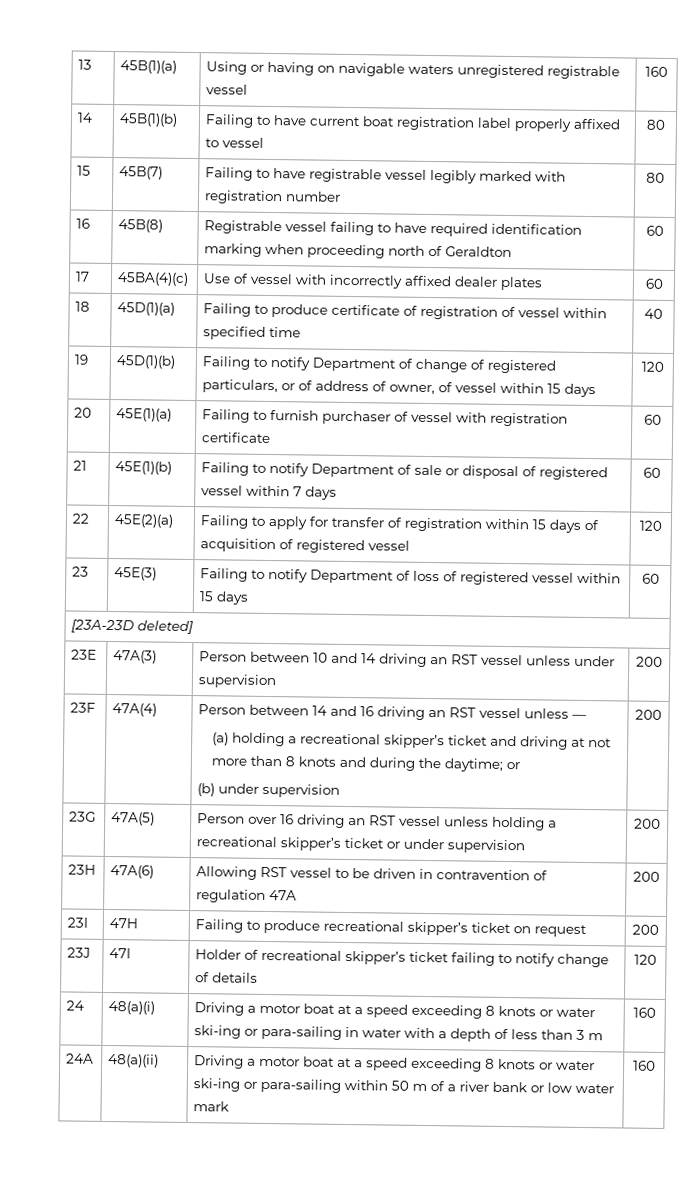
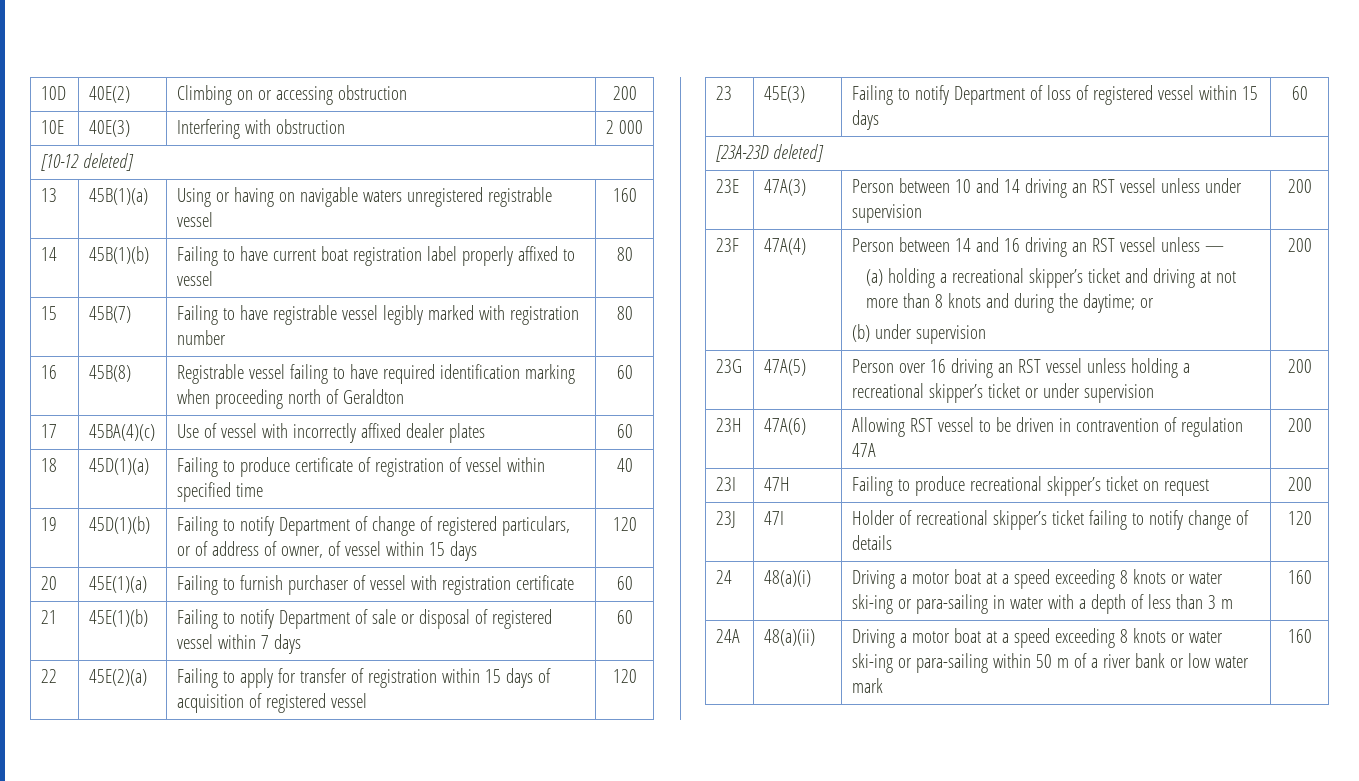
+ 10D | 40E(2) | Climbing on or accessing obstruction | 200
+ 10E | 40E(3) | Interfering with obstruction | 2 000
+ [10-12 deleted]

